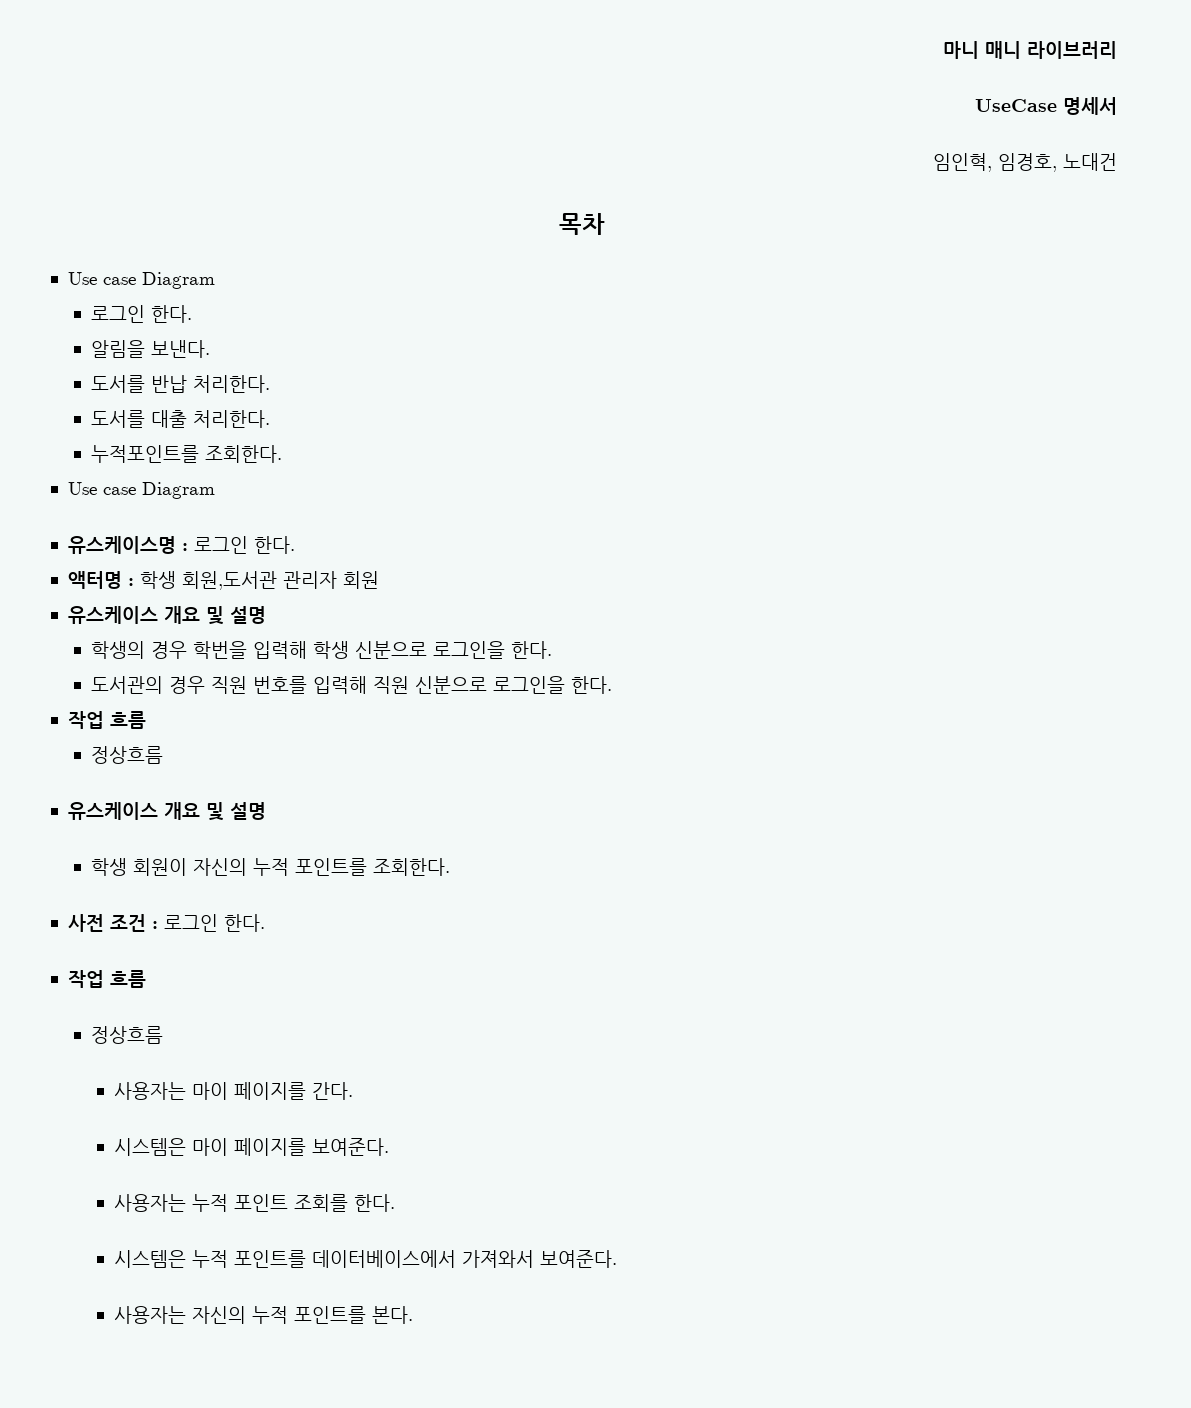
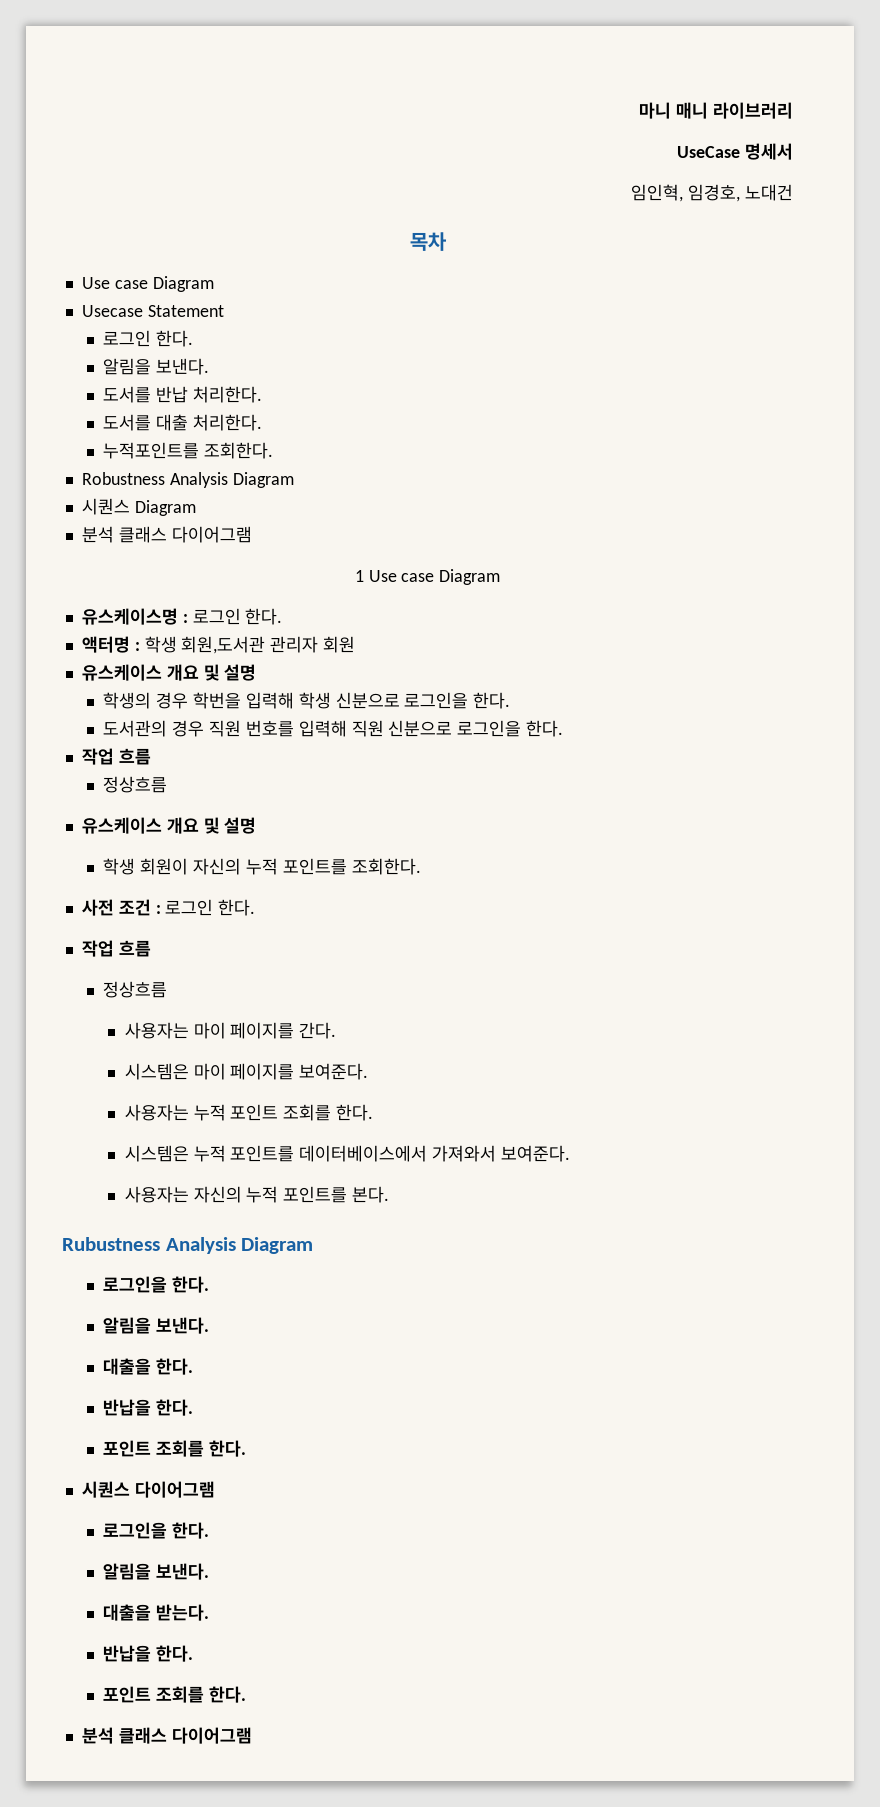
+ Usecase Statement
  누적포인트를 조회한다.
- Use case Diagram
+ Robustness Analysis Diagram
+ 시퀀스 Diagram
+ 분석 클래스 다이어그램
+ 1 Use case Diagram
+ Rubustness Analysis Diagram
+ 로그인을 한다.
+ 알림을 보낸다.
+ 대출을 한다.
+ 반납을 한다.
+ 포인트 조회를 한다.
+ 시퀀스 다이어그램
+ 로그인을 한다.
+ 알림을 보낸다.
+ 대출을 받는다.
+ 반납을 한다.
+ 포인트 조회를 한다.
+ 분석 클래스 다이어그램

